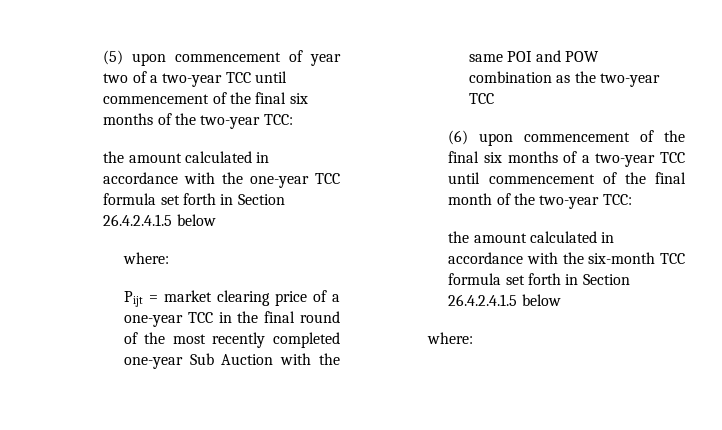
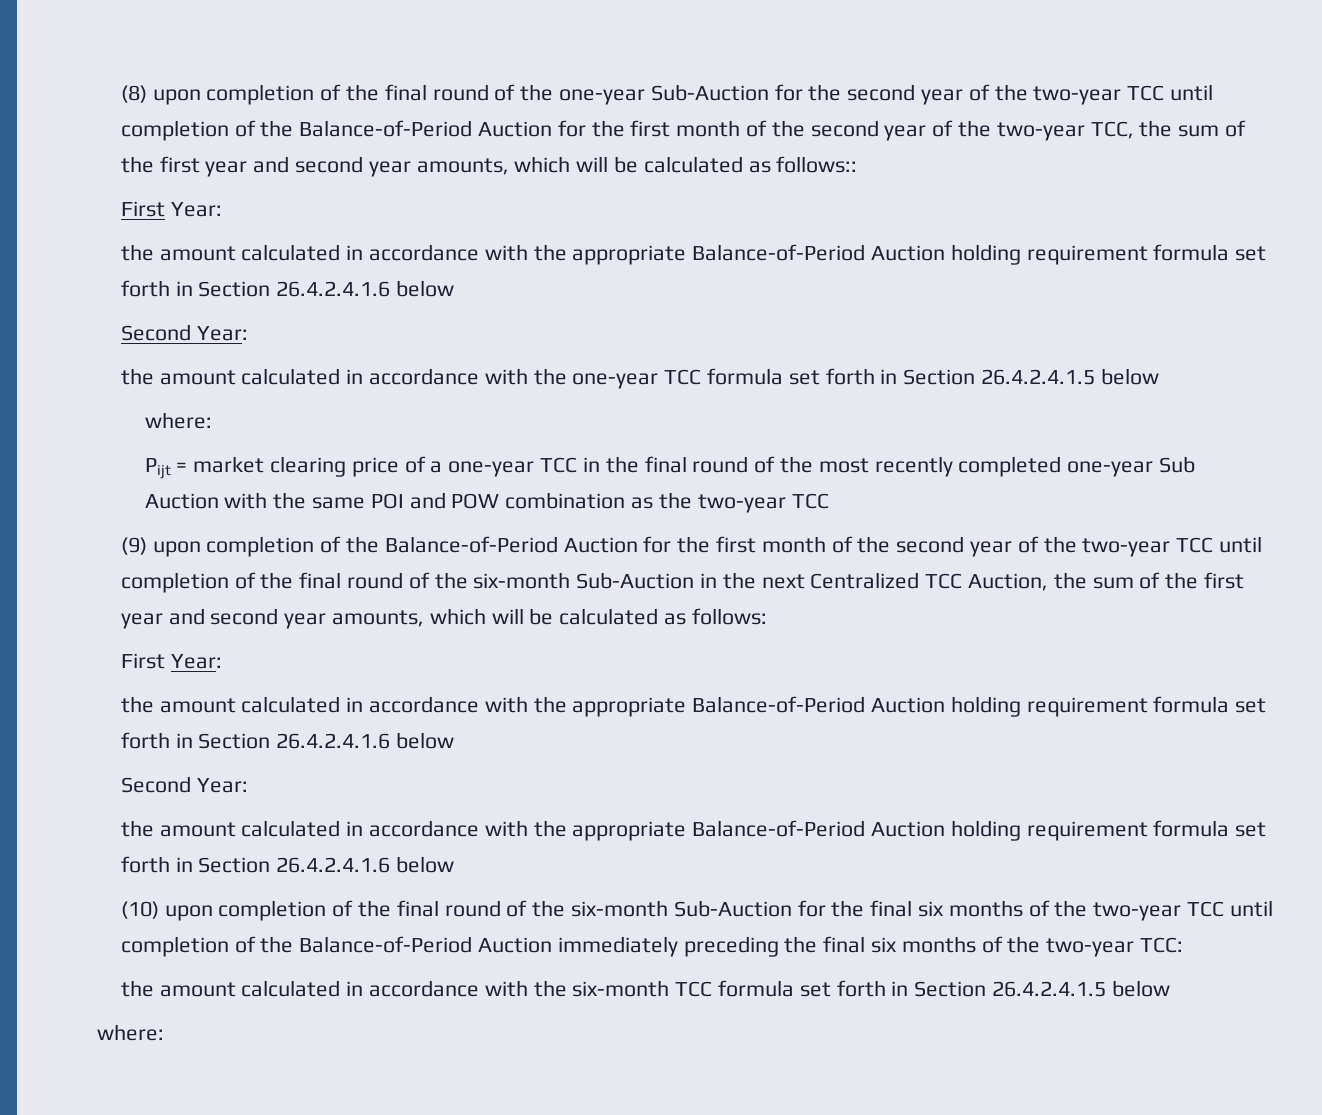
- (5) upon commencement of year two of a two-year TCC until commencement of the final six months of the two-year TCC:
+ (8) upon completion of the final round of the one-year Sub-Auction for the second year of the two-year TCC until completion of the Balance-of-Period Auction for the first month of the second year of the two-year TCC, the sum of the first year and second year amounts, which will be calculated as follows::
+ First Year:
+ the amount calculated in accordance with the appropriate Balance-of-Period Auction holding requirement formula set forth in Section 26.4.2.4.1.6 below
+ Second Year:
- (6) upon commencement of the final six months of a two-year TCC until commencement of the final month of the two-year TCC:
+ (9) upon completion of the Balance-of-Period Auction for the first month of the second year of the two-year TCC until completion of the final round of the six-month Sub-Auction in the next Centralized TCC Auction, the sum of the first year and second year amounts, which will be calculated as follows:
+ First Year:
+ the amount calculated in accordance with the appropriate Balance-of-Period Auction holding requirement formula set forth in Section 26.4.2.4.1.6 below
+ Second Year:
+ the amount calculated in accordance with the appropriate Balance-of-Period Auction holding requirement formula set forth in Section 26.4.2.4.1.6 below
+ (10) upon completion of the final round of the six-month Sub-Auction for the final six months of the two-year TCC until completion of the Balance-of-Period Auction immediately preceding the final six months of the two-year TCC:

